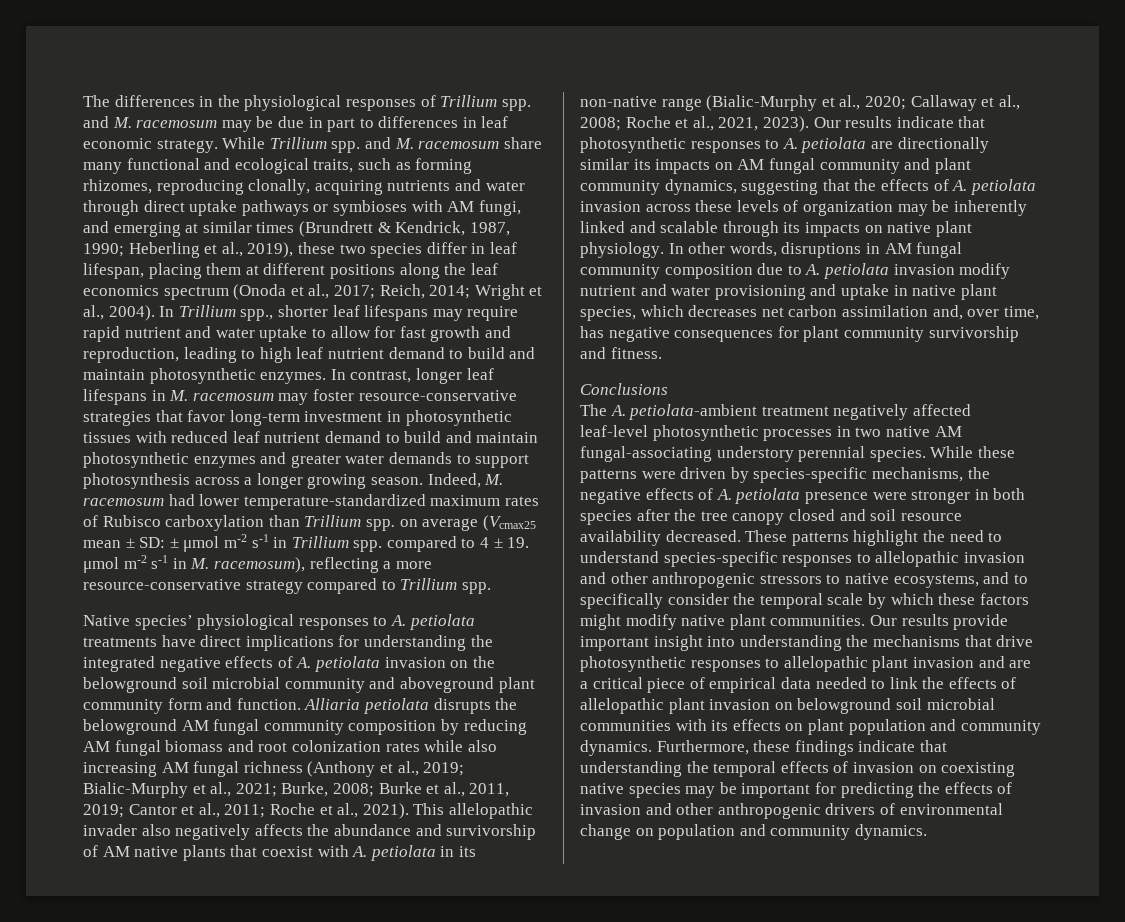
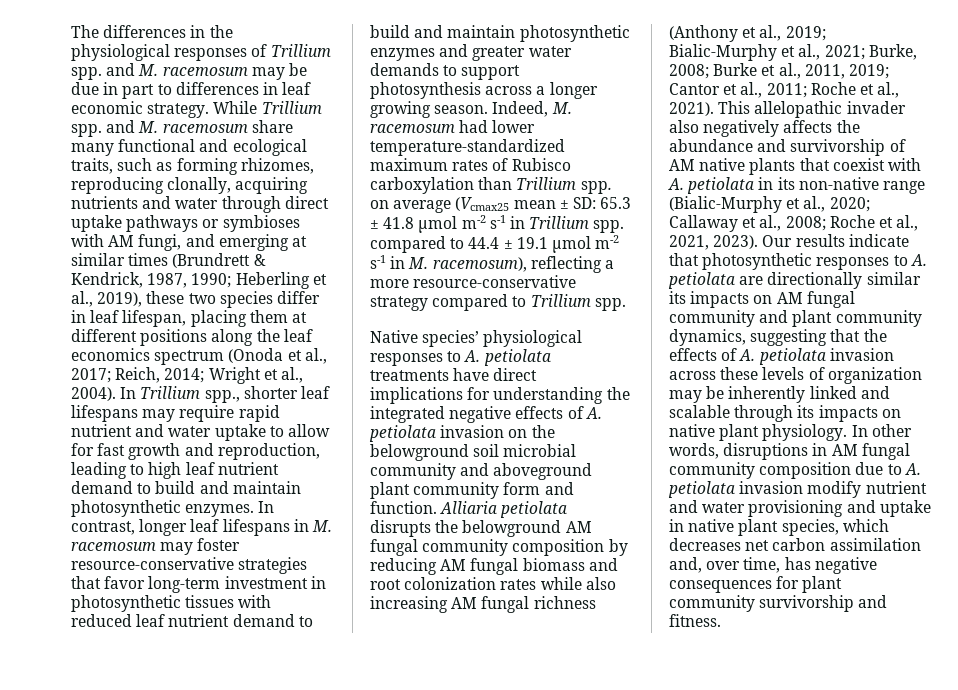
- Indeed, M. racemosum had lower temperature-standardized maximum rates of Rubisco carboxylation than Trillium spp. on average (Vcmax25 mean ± SD: ± μmol m-2 s-1 in Trillium spp. compared to 4 ± 19. μmol m-2 s-1 in M. racemosum), reflecting a more resource-conservative strategy compared to Trillium spp.
+ Indeed, M. racemosum had lower temperature-standardized maximum rates of Rubisco carboxylation than Trillium spp. on average (Vcmax25 mean ± SD: 65.3 ± 41.8 μmol m-2 s-1 in Trillium spp. compared to 44.4 ± 19.1 μmol m-2 s-1 in M. racemosum), reflecting a more resource-conservative strategy compared to Trillium spp.
- Conclusions
- The A. petiolata-ambient treatment negatively affected leaf-level photosynthetic processes in two native AM fungal-associating understory perennial species. While these patterns were driven by species-specific mechanisms, the negative effects of A. petiolata presence were stronger in both species after the tree canopy closed and soil resource availability decreased. These patterns highlight the need to understand species-specific responses to allelopathic invasion and other anthropogenic stressors to native ecosystems, and to specifically consider the temporal scale by which these factors might modify native plant communities. Our results provide important insight into understanding the mechanisms that drive photosynthetic responses to allelopathic plant invasion and are a critical piece of empirical data needed to link the effects of allelopathic plant invasion on belowground soil microbial communities with its effects on plant population and community dynamics. Furthermore, these findings indicate that understanding the temporal effects of invasion on coexisting native species may be important for predicting the effects of invasion and other anthropogenic drivers of environmental change on population and community dynamics.

